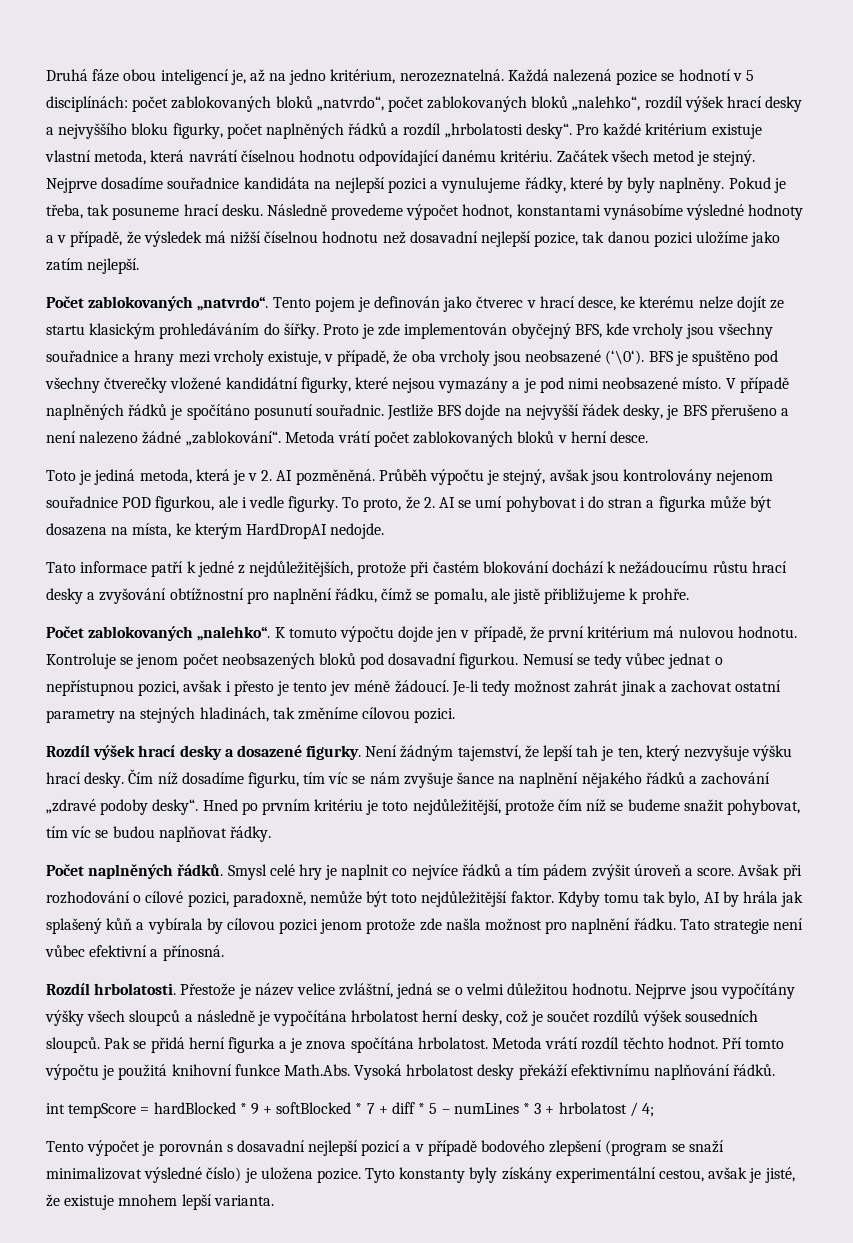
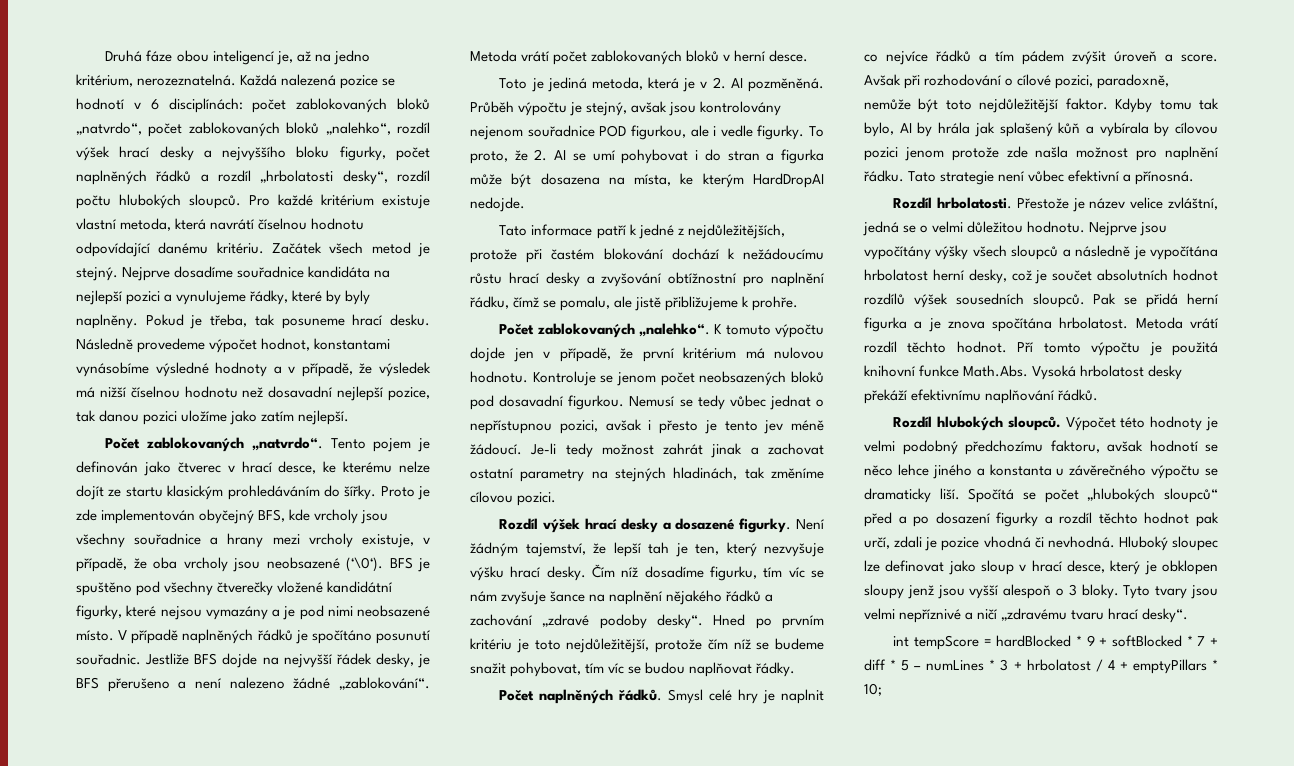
- Každá nalezená pozice se hodnotí v 5 disciplínách: počet zablokovaných bloků „natvrdo“, počet zablokovaných bloků „nalehko“, rozdíl výšek hrací desky a nejvyššího bloku figurky, počet naplněných řádků a rozdíl „hrbolatosti desky“.
+ Každá nalezená pozice se hodnotí v 6 disciplínách: počet zablokovaných bloků „natvrdo“, počet zablokovaných bloků „nalehko“, rozdíl výšek hrací desky a nejvyššího bloku figurky, počet naplněných řádků a rozdíl „hrbolatosti desky“, rozdíl počtu hlubokých sloupců.
- Nejprve jsou vypočítány výšky všech sloupců a následně je vypočítána hrbolatost herní desky, což je součet rozdílů výšek sousedních sloupců.
+ Nejprve jsou vypočítány výšky všech sloupců a následně je vypočítána hrbolatost herní desky, což je součet absolutních hodnot rozdílů výšek sousedních sloupců.
+ Rozdíl hlubokých sloupců. Výpočet této hodnoty je velmi podobný předchozímu faktoru, avšak hodnotí se něco lehce jiného a konstanta u závěrečného výpočtu se dramaticky liší. Spočítá se počet „hlubokých sloupců“ před a po dosazení figurky a rozdíl těchto hodnot pak určí, zdali je pozice vhodná či nevhodná. Hluboký sloupec lze definovat jako sloup v hrací desce, který je obklopen sloupy jenž jsou vyšší alespoň o 3 bloky. Tyto tvary jsou velmi nepříznivé a ničí „zdravému tvaru hrací desky“.
- int tempScore = hardBlocked * 9 + softBlocked * 7 + diff * 5 – numLines * 3 + hrbolatost / 4;
- Tento výpočet je porovnán s dosavadní nejlepší pozicí a v případě bodového zlepšení (program se snaží minimalizovat výsledné číslo) je uložena pozice. Tyto konstanty byly získány experimentální cestou, avšak je jisté, že existuje mnohem lepší varianta.
+ int tempScore = hardBlocked * 9 + softBlocked * 7 + diff * 5 – numLines * 3 + hrbolatost / 4 + emptyPillars * 10;

